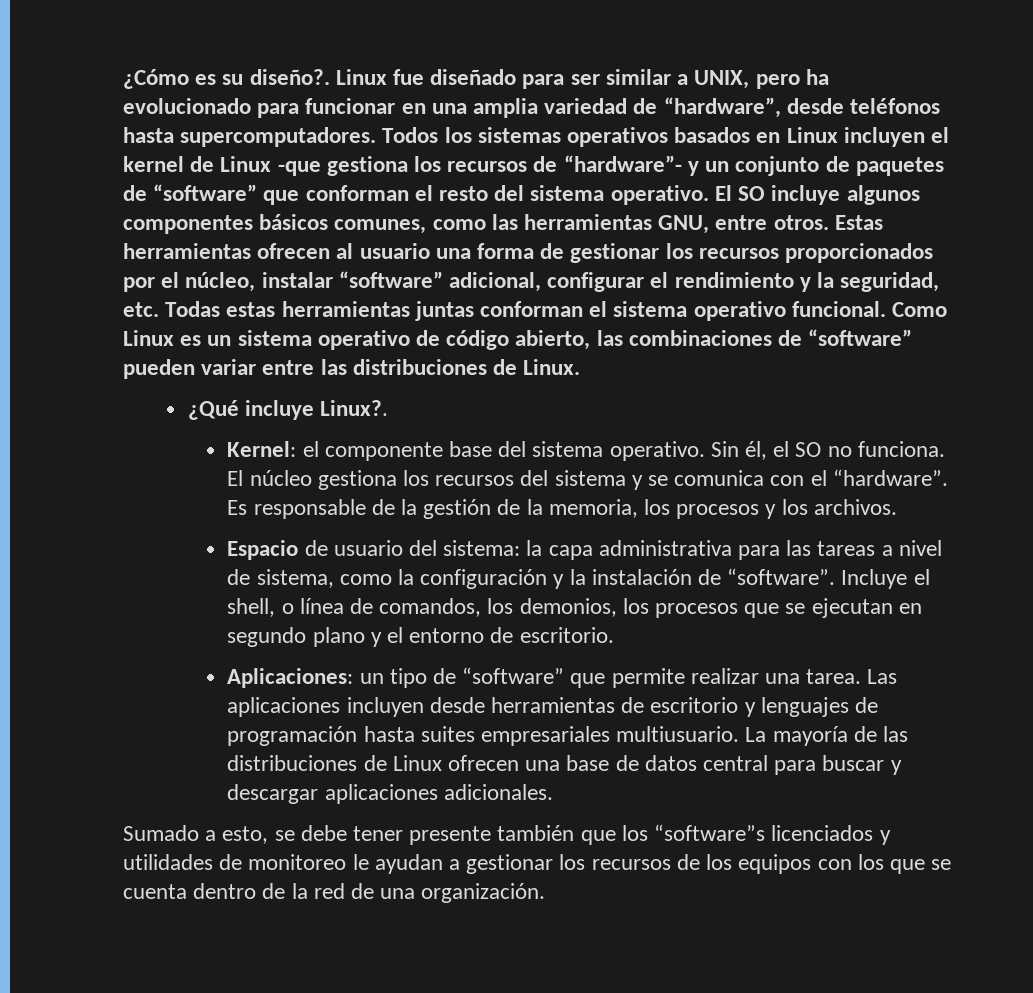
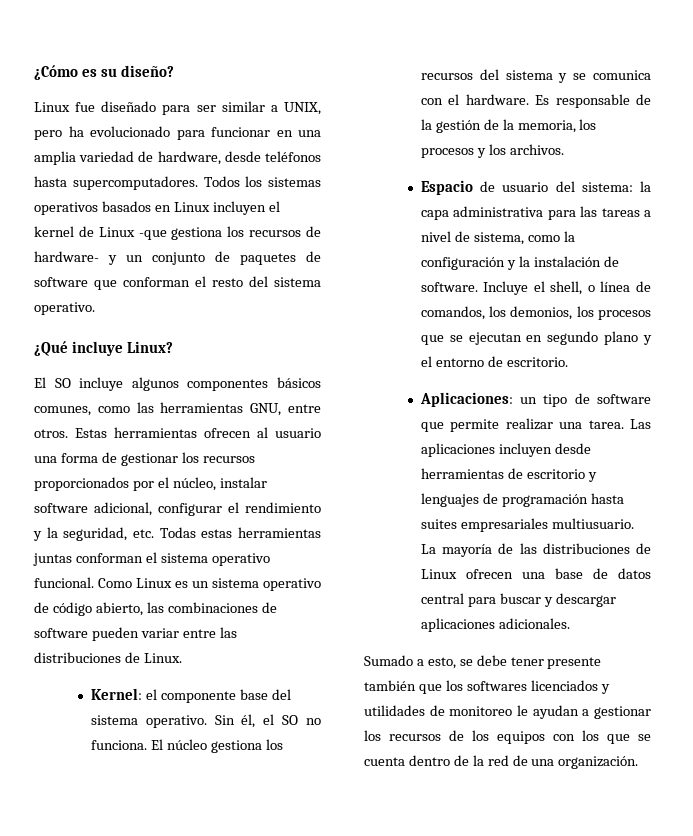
- ¿Cómo es su diseño?. Linux fue diseñado para ser similar a UNIX, pero ha evolucionado para funcionar en una amplia variedad de “hardware”, desde teléfonos hasta supercomputadores.
+ ¿Cómo es su diseño?
+ Linux fue diseñado para ser similar a UNIX, pero ha evolucionado para funcionar en una amplia variedad de hardware, desde teléfonos hasta supercomputadores.
- Todos los sistemas operativos basados en Linux incluyen el kernel de Linux -que gestiona los recursos de “hardware”- y un conjunto de paquetes de “software” que conforman el resto del sistema operativo. El SO incluye algunos componentes básicos comunes, como las herramientas GNU, entre otros.
+ Todos los sistemas operativos basados en Linux incluyen el kernel de Linux -que gestiona los recursos de hardware- y un conjunto de paquetes de software que conforman el resto del sistema operativo.
+ ¿Qué incluye Linux?
+ El SO incluye algunos componentes básicos comunes, como las herramientas GNU, entre otros.
- Estas herramientas ofrecen al usuario una forma de gestionar los recursos proporcionados por el núcleo, instalar “software” adicional, configurar el rendimiento y la seguridad, etc. Todas estas herramientas juntas conforman el sistema operativo funcional.
+ Estas herramientas ofrecen al usuario una forma de gestionar los recursos proporcionados por el núcleo, instalar software adicional, configurar el rendimiento y la seguridad, etc. Todas estas herramientas juntas conforman el sistema operativo funcional.
- Como Linux es un sistema operativo de código abierto, las combinaciones de “software” pueden variar entre las distribuciones de Linux.
+ Como Linux es un sistema operativo de código abierto, las combinaciones de software pueden variar entre las distribuciones de Linux.
- ¿Qué incluye Linux?.
- El núcleo gestiona los recursos del sistema y se comunica con el “hardware”.
+ El núcleo gestiona los recursos del sistema y se comunica con el hardware.
- Espacio de usuario del sistema: la capa administrativa para las tareas a nivel de sistema, como la configuración y la instalación de “software”.
+ Espacio de usuario del sistema: la capa administrativa para las tareas a nivel de sistema, como la configuración y la instalación de software.
- Aplicaciones: un tipo de “software” que permite realizar una tarea.
+ Aplicaciones: un tipo de software que permite realizar una tarea.
- Sumado a esto, se debe tener presente también que los “software”s licenciados y utilidades de monitoreo le ayudan a gestionar los recursos de los equipos con los que se cuenta dentro de la red de una organización.
+ Sumado a esto, se debe tener presente también que los softwares licenciados y utilidades de monitoreo le ayudan a gestionar los recursos de los equipos con los que se cuenta dentro de la red de una organización.

